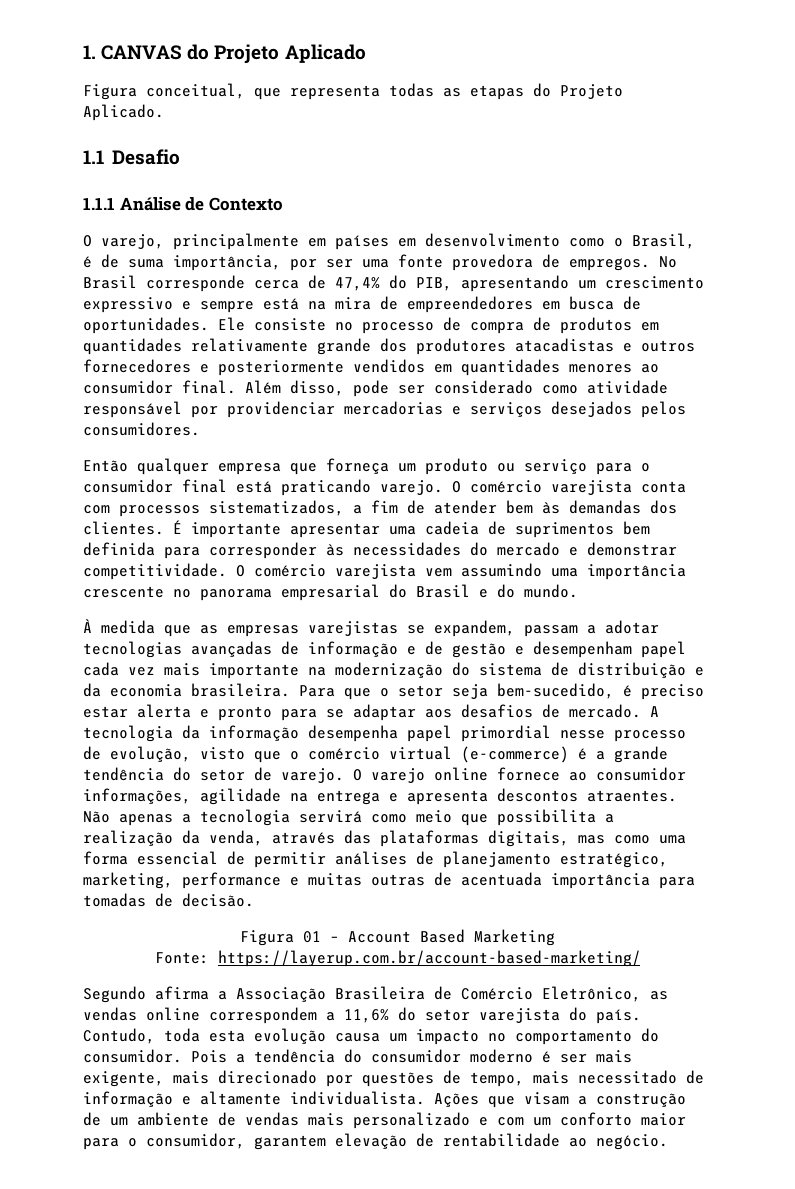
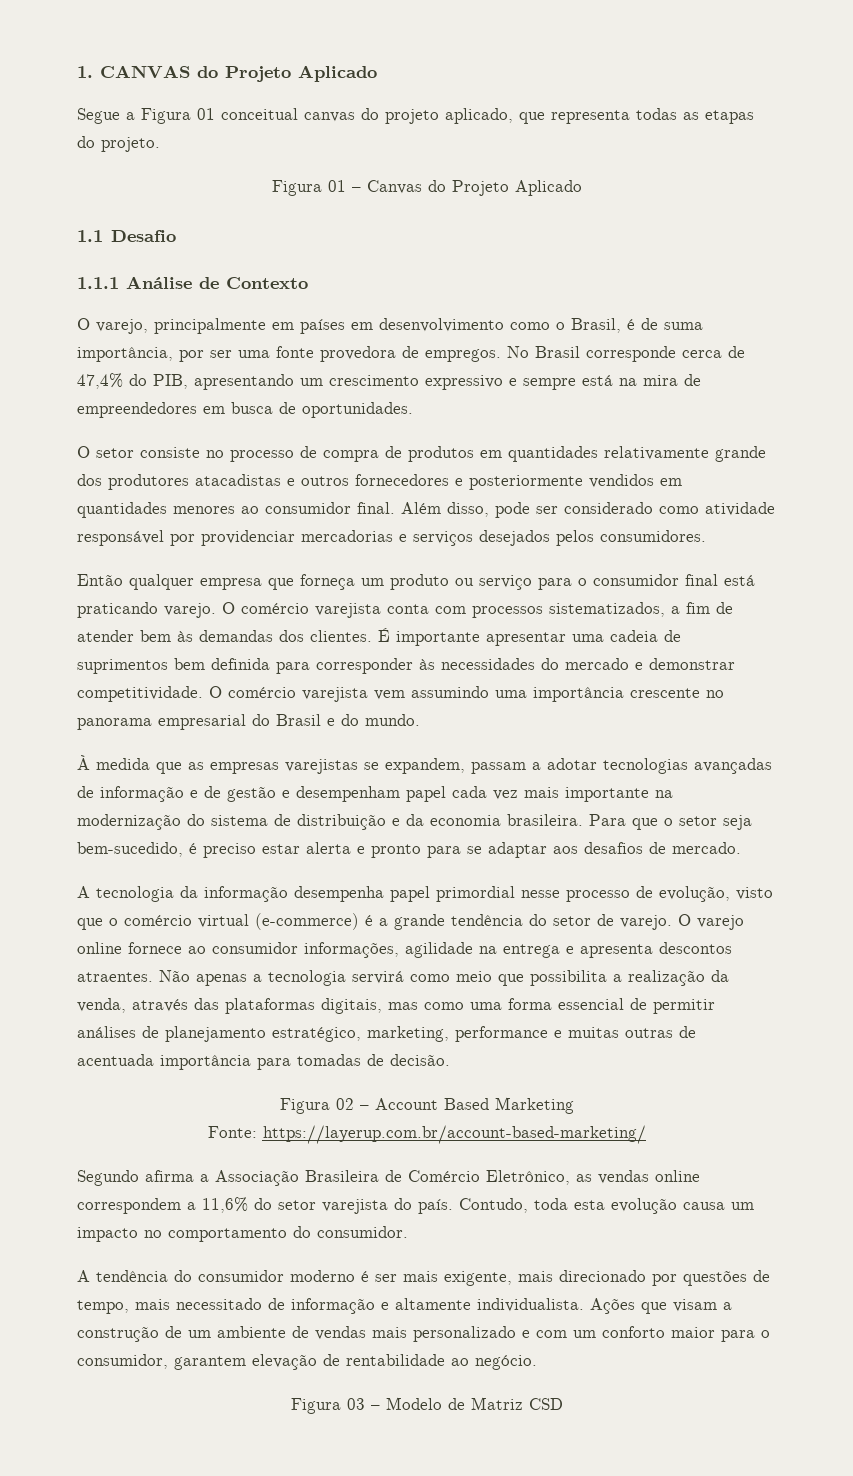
- Figura conceitual, que representa todas as etapas do Projeto Aplicado.
+ Segue a Figura 01 conceitual canvas do projeto aplicado, que representa todas as etapas do projeto.
+ Figura 01 – Canvas do Projeto Aplicado
- No Brasil corresponde cerca de 47,4% do PIB, apresentando um crescimento expressivo e sempre está na mira de empreendedores em busca de oportunidades. Ele consiste no processo de compra de produtos em quantidades relativamente grande dos produtores atacadistas e outros fornecedores e posteriormente vendidos em quantidades menores ao consumidor final.
+ No Brasil corresponde cerca de 47,4% do PIB, apresentando um crescimento expressivo e sempre está na mira de empreendedores em busca de oportunidades.
+ O setor consiste no processo de compra de produtos em quantidades relativamente grande dos produtores atacadistas e outros fornecedores e posteriormente vendidos em quantidades menores ao consumidor final.
- Para que o setor seja bem-sucedido, é preciso estar alerta e pronto para se adaptar aos desafios de mercado. A tecnologia da informação desempenha papel primordial nesse processo de evolução, visto que o comércio virtual (e-commerce) é a grande tendência do setor de varejo.
+ Para que o setor seja bem-sucedido, é preciso estar alerta e pronto para se adaptar aos desafios de mercado.
+ A tecnologia da informação desempenha papel primordial nesse processo de evolução, visto que o comércio virtual (e-commerce) é a grande tendência do setor de varejo.
- Figura 01 – Account Based Marketing
+ Figura 02 – Account Based Marketing
- Contudo, toda esta evolução causa um impacto no comportamento do consumidor. Pois a tendência do consumidor moderno é ser mais exigente, mais direcionado por questões de tempo, mais necessitado de informação e altamente individualista.
+ Contudo, toda esta evolução causa um impacto no comportamento do consumidor.
+ A tendência do consumidor moderno é ser mais exigente, mais direcionado por questões de tempo, mais necessitado de informação e altamente individualista.
+ Figura 03 – Modelo de Matriz CSD

